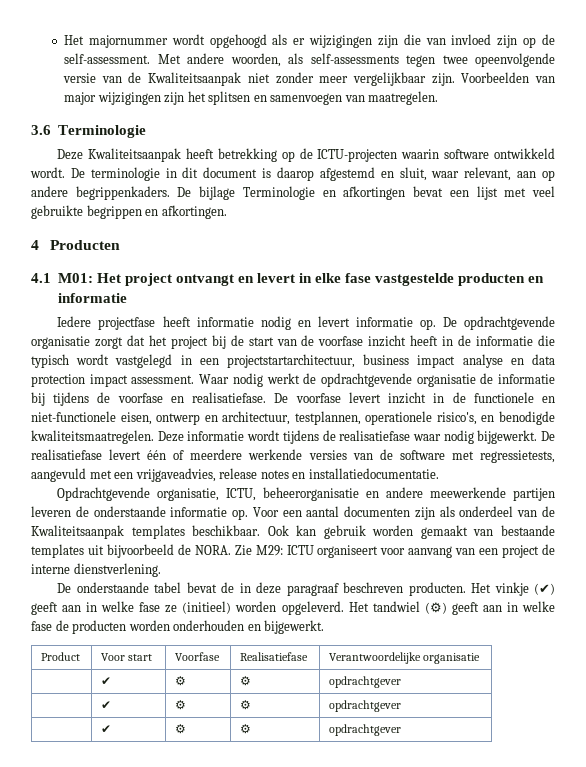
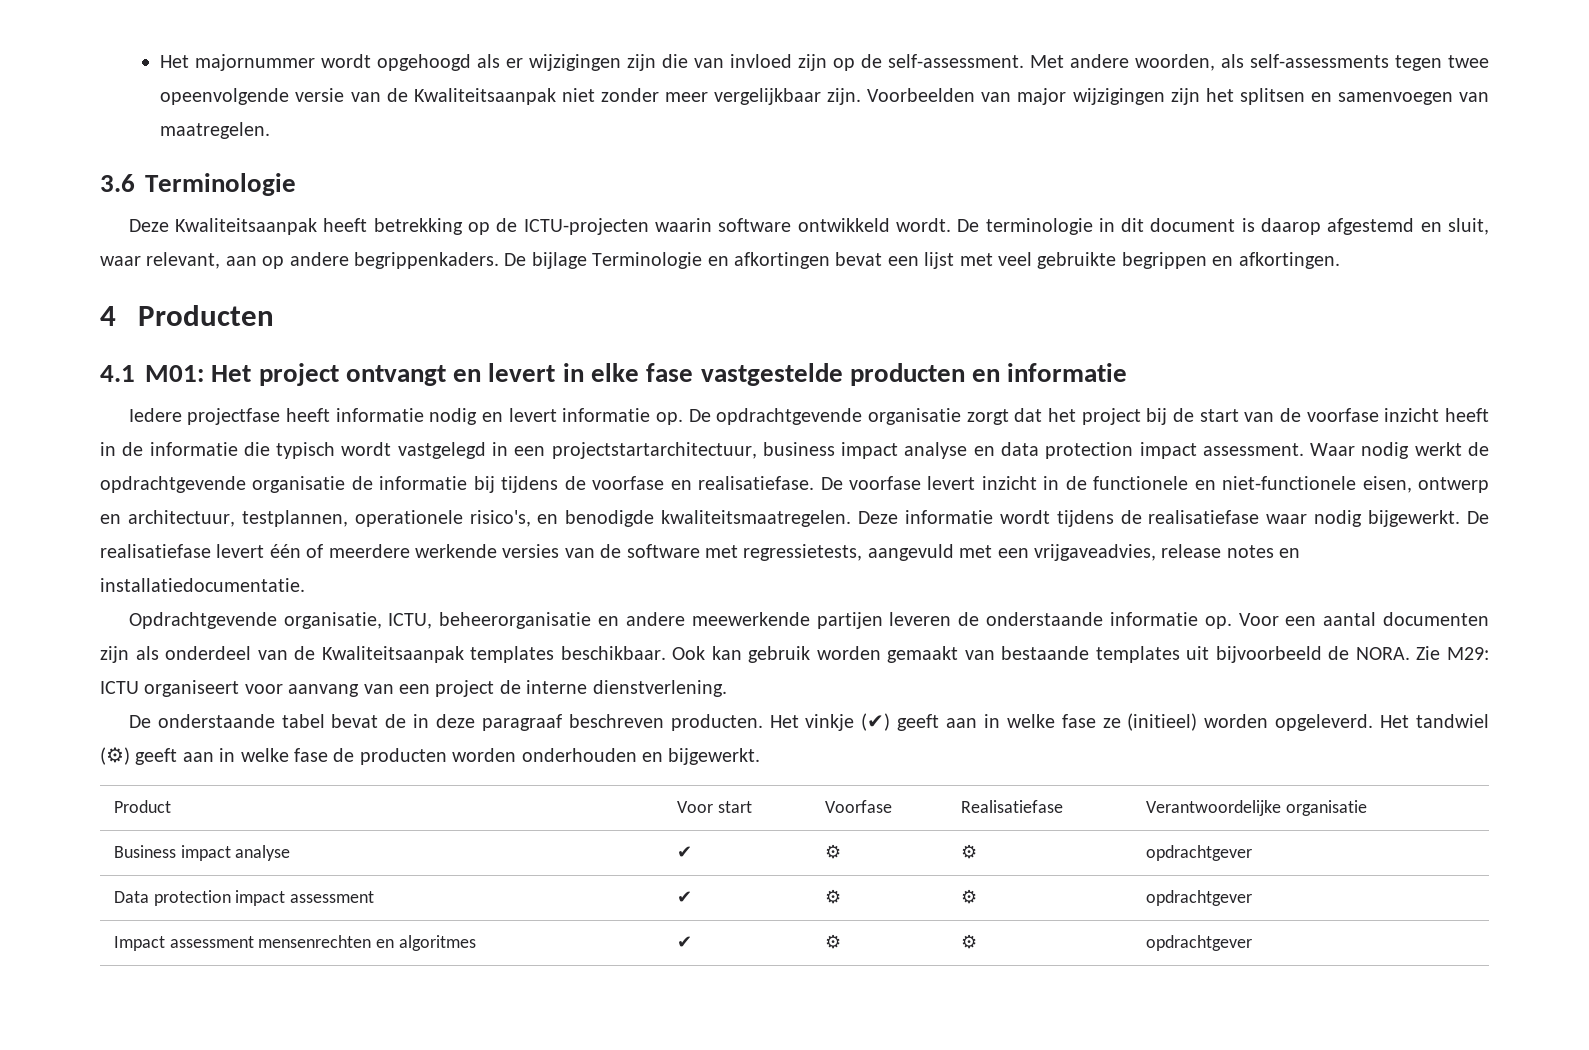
  Product | Voor start | Voorfase | Realisatiefase | Verantwoordelijke organisatie
- | ✔ | ⚙ | ⚙ | opdrachtgever
- | ✔ | ⚙ | ⚙ | opdrachtgever
- | ✔ | ⚙ | ⚙ | opdrachtgever
+ Business impact analyse | ✔ | ⚙ | ⚙ | opdrachtgever
+ Data protection impact assessment | ✔ | ⚙ | ⚙ | opdrachtgever
+ Impact assessment mensenrechten en algoritmes | ✔ | ⚙ | ⚙ | opdrachtgever

